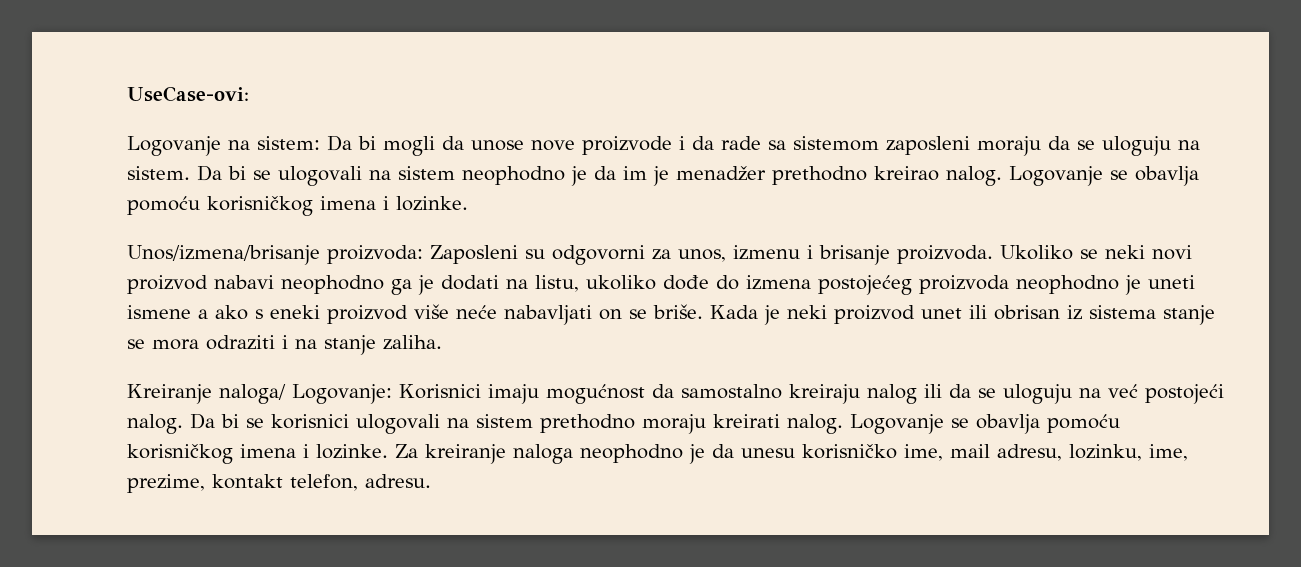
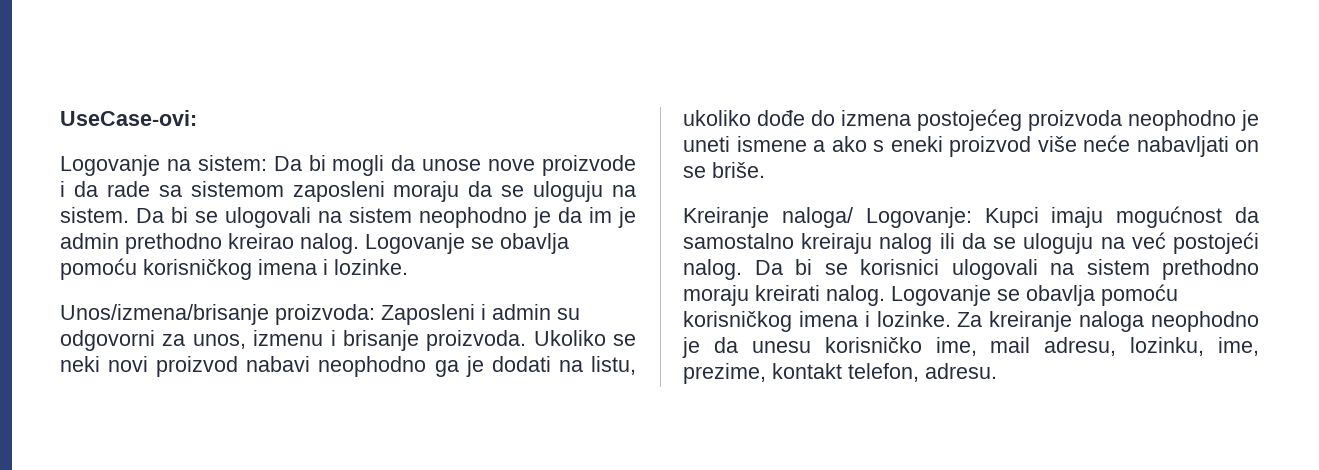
- Da bi se ulogovali na sistem neophodno je da im je menadžer prethodno kreirao nalog.
+ Da bi se ulogovali na sistem neophodno je da im je admin prethodno kreirao nalog.
- Unos/izmena/brisanje proizvoda: Zaposleni su odgovorni za unos, izmenu i brisanje proizvoda.
+ Unos/izmena/brisanje proizvoda: Zaposleni i admin su odgovorni za unos, izmenu i brisanje proizvoda.
- Kada je neki proizvod unet ili obrisan iz sistema stanje se mora odraziti i na stanje zaliha.
- Kreiranje naloga/ Logovanje: Korisnici imaju mogućnost da samostalno kreiraju nalog ili da se uloguju na već postojeći nalog.
+ Kreiranje naloga/ Logovanje: Kupci imaju mogućnost da samostalno kreiraju nalog ili da se uloguju na već postojeći nalog.

